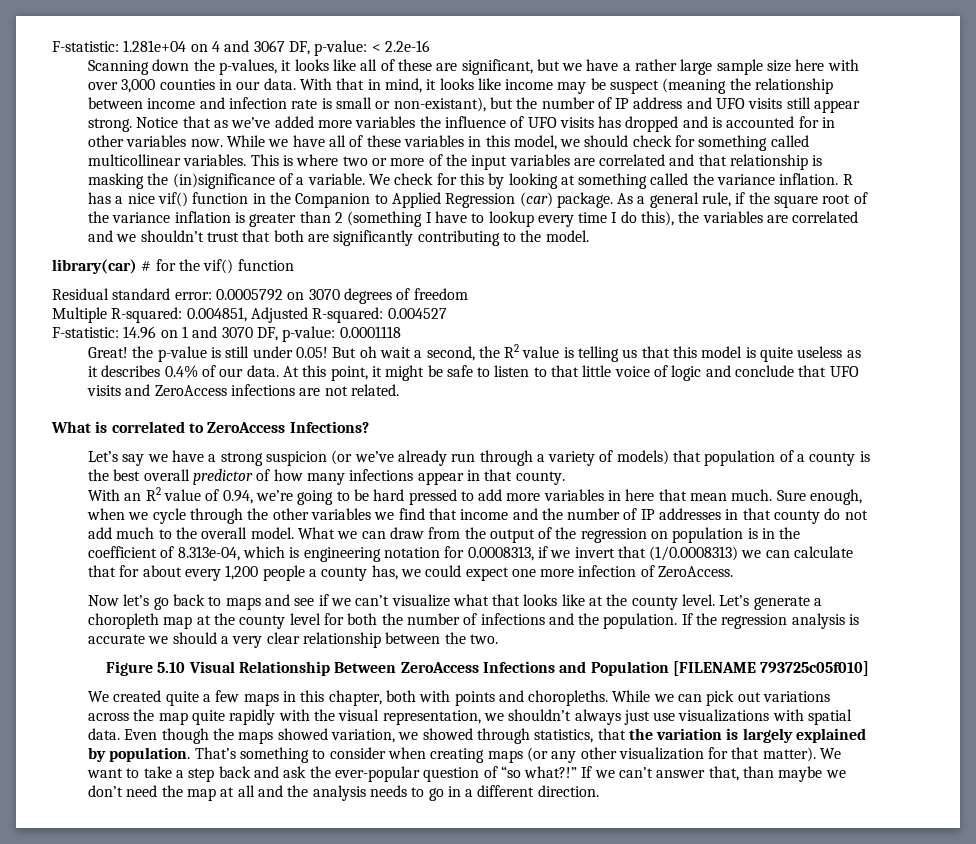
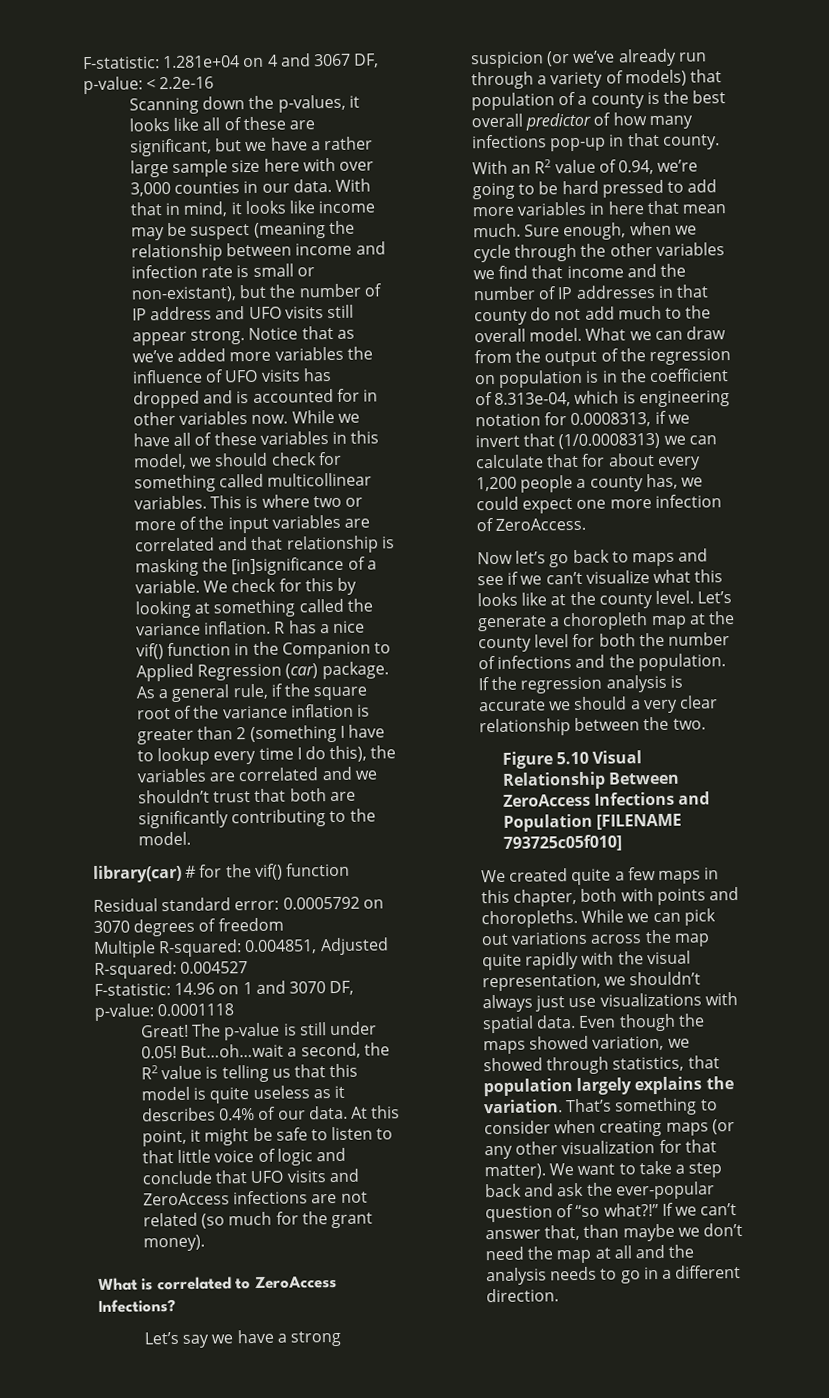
- This is where two or more of the input variables are correlated and that relationship is masking the (in)significance of a variable.
+ This is where two or more of the input variables are correlated and that relationship is masking the [in]significance of a variable.
- Great! the p-value is still under 0.05!
+ Great! The p-value is still under 0.05!
- But oh wait a second, the R2 value is telling us that this model is quite useless as it describes 0.4% of our data.
+ But…oh…wait a second, the R2 value is telling us that this model is quite useless as it describes 0.4% of our data.
- At this point, it might be safe to listen to that little voice of logic and conclude that UFO visits and ZeroAccess infections are not related.
+ At this point, it might be safe to listen to that little voice of logic and conclude that UFO visits and ZeroAccess infections are not related (so much for the grant money).
- Let’s say we have a strong suspicion (or we’ve already run through a variety of models) that population of a county is the best overall predictor of how many infections appear in that county.
+ Let’s say we have a strong suspicion (or we’ve already run through a variety of models) that population of a county is the best overall predictor of how many infections pop-up in that county.
- Now let’s go back to maps and see if we can’t visualize what that looks like at the county level.
+ Now let’s go back to maps and see if we can’t visualize what this looks like at the county level.
- Even though the maps showed variation, we showed through statistics, that the variation is largely explained by population.
+ Even though the maps showed variation, we showed through statistics, that population largely explains the variation.

